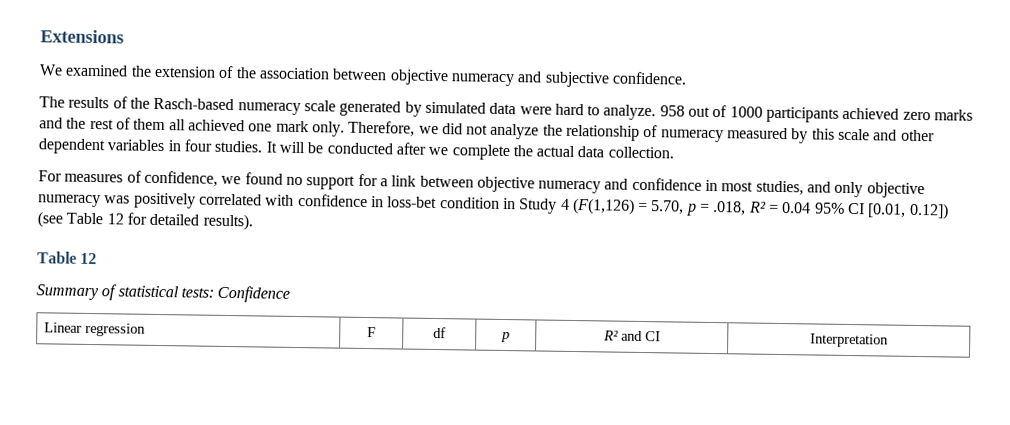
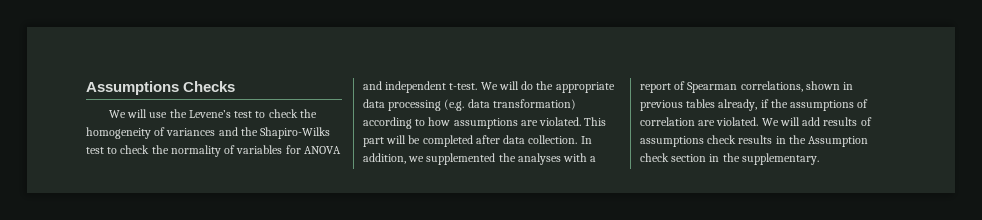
- Extensions
- We examined the extension of the association between objective numeracy and subjective confidence.
- The results of the Rasch-based numeracy scale generated by simulated data were hard to analyze. 958 out of 1000 participants achieved zero marks and the rest of them all achieved one mark only. Therefore, we did not analyze the relationship of numeracy measured by this scale and other dependent variables in four studies. It will be conducted after we complete the actual data collection.
- For measures of confidence, we found no support for a link between objective numeracy and confidence in most studies, and only objective numeracy was positively correlated with confidence in loss-bet condition in Study 4 (F(1,126) = 5.70, p = .018, R² = 0.04 95% CI [0.01, 0.12]) (see Table 12 for detailed results).
- Table 12
- Summary of statistical tests: Confidence
- Linear regression | F | df | p | R² and CI | Interpretation
+ Assumptions Checks
+ We will use the Levene’s test to check the homogeneity of variances and the Shapiro-Wilks test to check the normality of variables for ANOVA and independent t-test. We will do the appropriate data processing (e.g. data transformation) according to how assumptions are violated. This part will be completed after data collection. In addition, we supplemented the analyses with a report of Spearman correlations, shown in previous tables already, if the assumptions of correlation are violated. We will add results of assumptions check results in the Assumption check section in the supplementary.

